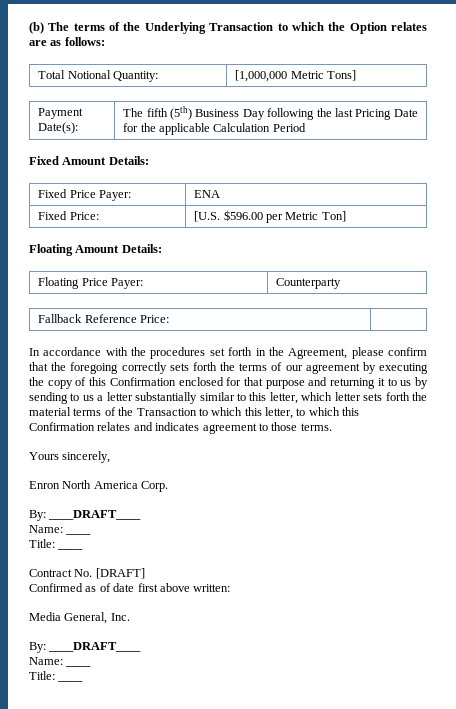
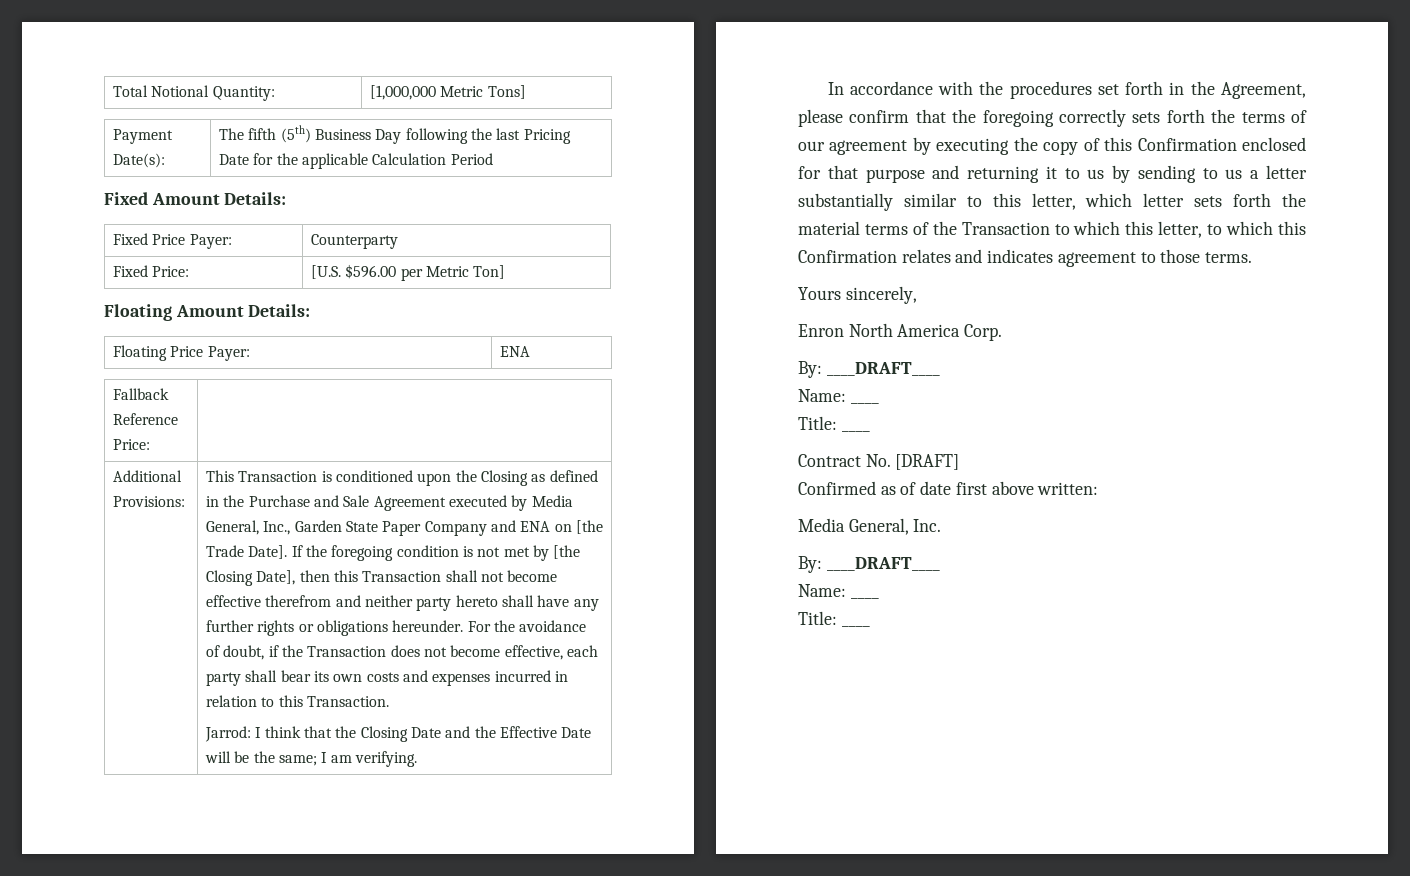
- (b) The terms of the Underlying Transaction to which the Option relates are as follows:
- Fixed Price Payer: | ENA
+ Fixed Price Payer: | Counterparty
- Floating Price Payer: | Counterparty
+ Floating Price Payer: | ENA
+ Additional Provisions: | This Transaction is conditioned upon the Closing as defined in the Purchase and Sale Agreement executed by Media General, Inc., Garden State Paper Company and ENA on [the Trade Date]. If the foregoing condition is not met by [the Closing Date], then this Transaction shall not become effective therefrom and neither party hereto shall have any further rights or obligations hereunder. For the avoidance of doubt, if the Transaction does not become effective, each party shall bear its own costs and expenses incurred in relation to this Transaction.
+ Jarrod: I think that the Closing Date and the Effective Date will be the same; I am verifying.

